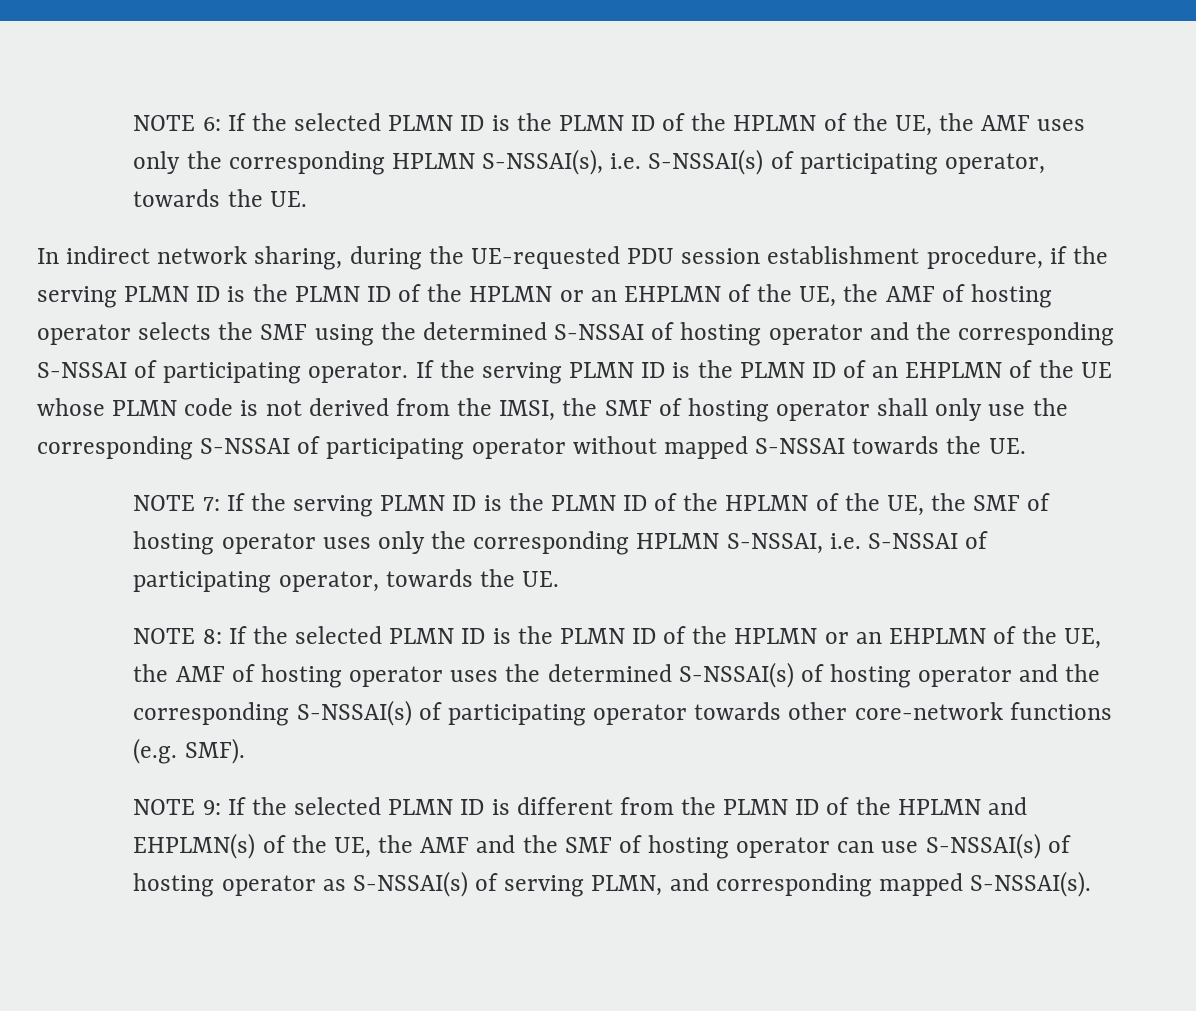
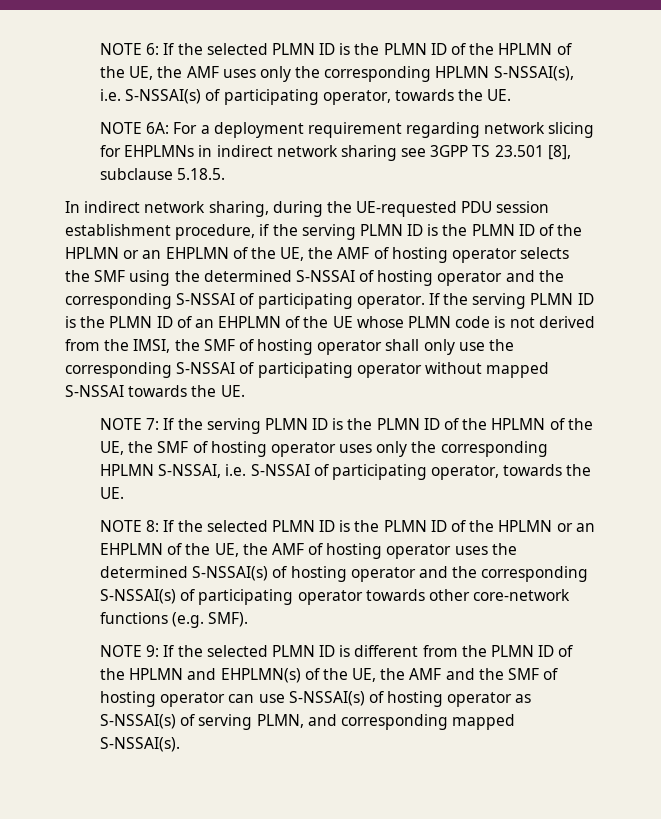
+ NOTE 6A: For a deployment requirement regarding network slicing for EHPLMNs in indirect network sharing see 3GPP TS 23.501 [8], subclause 5.18.5.

